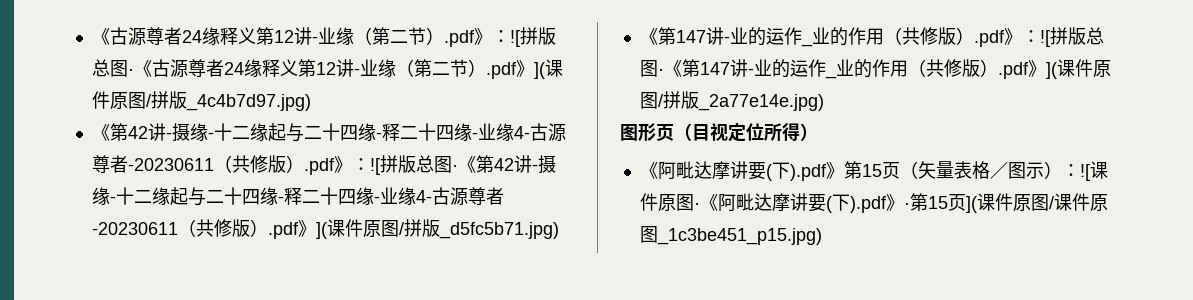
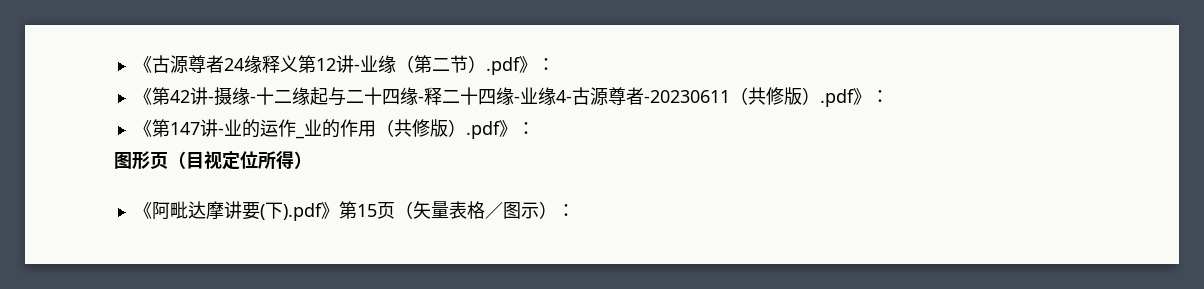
- 《古源尊者24缘释义第12讲-业缘（第二节）.pdf》：![拼版总图·《古源尊者24缘释义第12讲-业缘（第二节）.pdf》](课件原图/拼版_4c4b7d97.jpg)
+ 《古源尊者24缘释义第12讲-业缘（第二节）.pdf》：
- 《第42讲-摄缘-十二缘起与二十四缘-释二十四缘-业缘4-古源尊者-20230611（共修版）.pdf》：![拼版总图·《第42讲-摄缘-十二缘起与二十四缘-释二十四缘-业缘4-古源尊者-20230611（共修版）.pdf》](课件原图/拼版_d5fc5b71.jpg)
+ 《第42讲-摄缘-十二缘起与二十四缘-释二十四缘-业缘4-古源尊者-20230611（共修版）.pdf》：
- 《第147讲-业的运作_业的作用（共修版）.pdf》：![拼版总图·《第147讲-业的运作_业的作用（共修版）.pdf》](课件原图/拼版_2a77e14e.jpg)
+ 《第147讲-业的运作_业的作用（共修版）.pdf》：
- 《阿毗达摩讲要(下).pdf》第15页（矢量表格／图示）：![课件原图·《阿毗达摩讲要(下).pdf》·第15页](课件原图/课件原图_1c3be451_p15.jpg)
+ 《阿毗达摩讲要(下).pdf》第15页（矢量表格／图示）：

